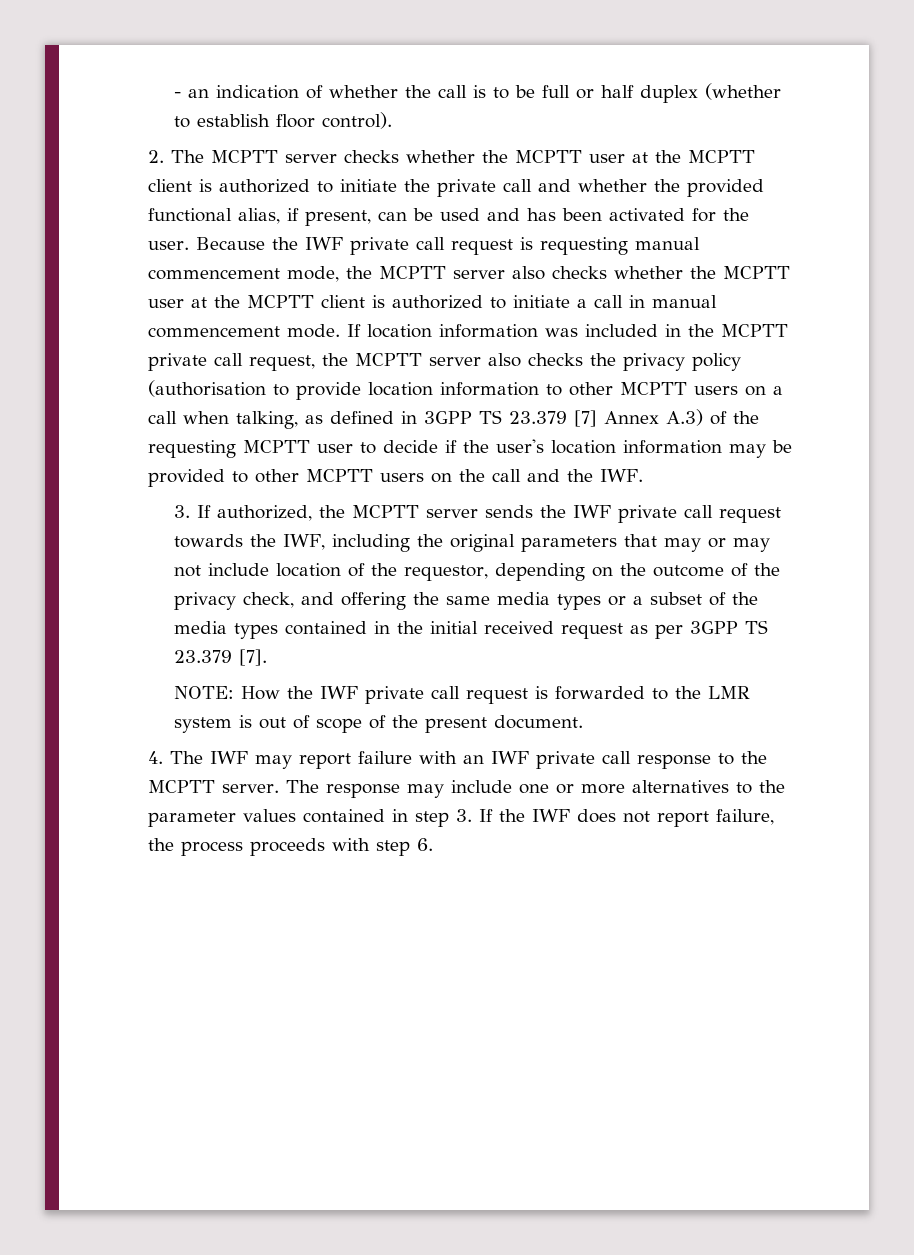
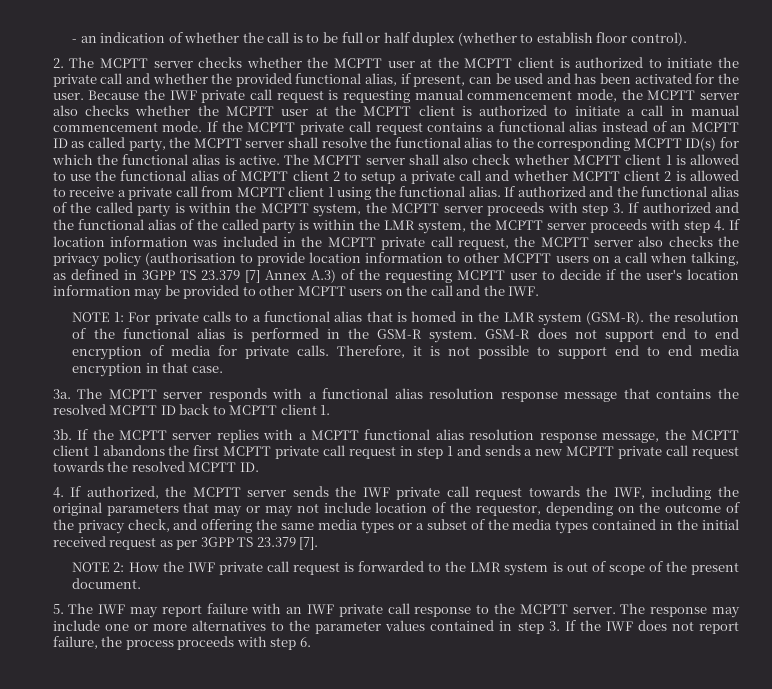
- If location information was included in the MCPTT private call request, the MCPTT server also checks the privacy policy (authorisation to provide location information to other MCPTT users on a call when talking, as defined in 3GPP TS 23.379 [7] Annex A.3) of the requesting MCPTT user to decide if the user's location information may be provided to other MCPTT users on the call and the IWF.
+ If the MCPTT private call request contains a functional alias instead of an MCPTT ID as called party, the MCPTT server shall resolve the functional alias to the corresponding MCPTT ID(s) for which the functional alias is active. The MCPTT server shall also check whether MCPTT client 1 is allowed to use the functional alias of MCPTT client 2 to setup a private call and whether MCPTT client 2 is allowed to receive a private call from MCPTT client 1 using the functional alias. If authorized and the functional alias of the called party is within the MCPTT system, the MCPTT server proceeds with step 3. If authorized and the functional alias of the called party is within the LMR system, the MCPTT server proceeds with step 4. If location information was included in the MCPTT private call request, the MCPTT server also checks the privacy policy (authorisation to provide location information to other MCPTT users on a call when talking, as defined in 3GPP TS 23.379 [7] Annex A.3) of the requesting MCPTT user to decide if the user's location information may be provided to other MCPTT users on the call and the IWF.
- 3. If authorized, the MCPTT server sends the IWF private call request towards the IWF, including the original parameters that may or may not include location of the requestor, depending on the outcome of the privacy check, and offering the same media types or a subset of the media types contained in the initial received request as per 3GPP TS 23.379 [7].
+ NOTE 1: For private calls to a functional alias that is homed in the LMR system (GSM-R). the resolution of the functional alias is performed in the GSM-R system. GSM-R does not support end to end encryption of media for private calls. Therefore, it is not possible to support end to end media encryption in that case.
+ 3a. The MCPTT server responds with a functional alias resolution response message that contains the resolved MCPTT ID back to MCPTT client 1.
+ 3b. If the MCPTT server replies with a MCPTT functional alias resolution response message, the MCPTT client 1 abandons the first MCPTT private call request in step 1 and sends a new MCPTT private call request towards the resolved MCPTT ID.
+ 4. If authorized, the MCPTT server sends the IWF private call request towards the IWF, including the original parameters that may or may not include location of the requestor, depending on the outcome of the privacy check, and offering the same media types or a subset of the media types contained in the initial received request as per 3GPP TS 23.379 [7].
- NOTE: How the IWF private call request is forwarded to the LMR system is out of scope of the present document.
+ NOTE 2: How the IWF private call request is forwarded to the LMR system is out of scope of the present document.
- 4. The IWF may report failure with an IWF private call response to the MCPTT server.
+ 5. The IWF may report failure with an IWF private call response to the MCPTT server.

